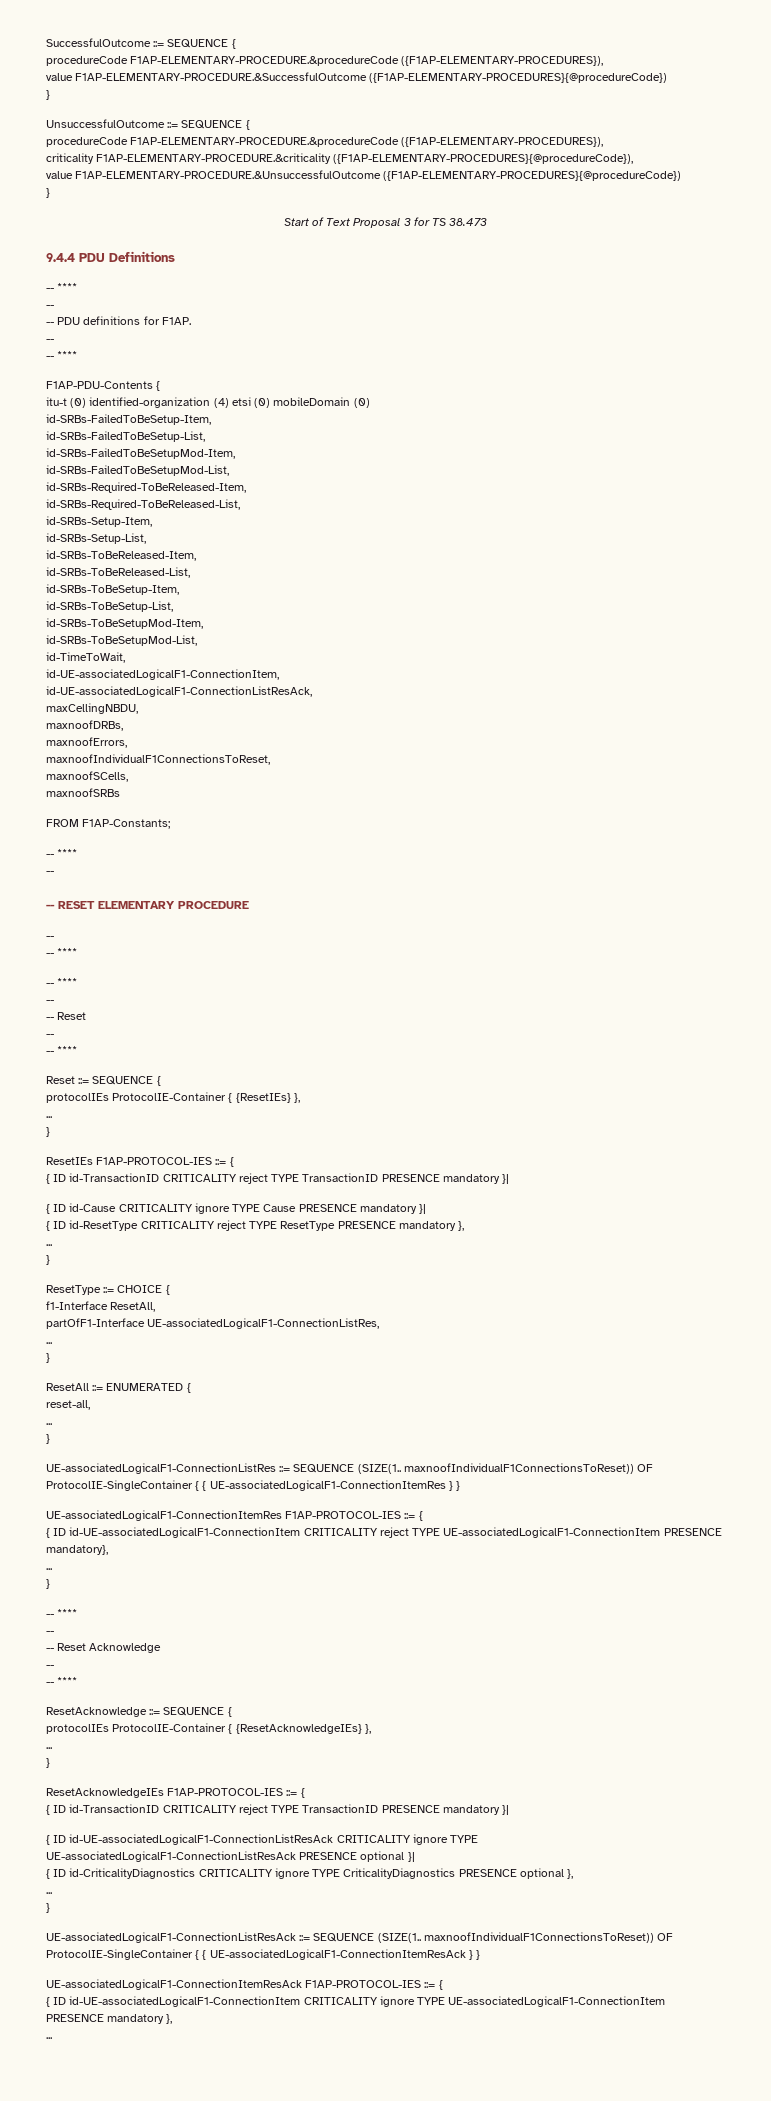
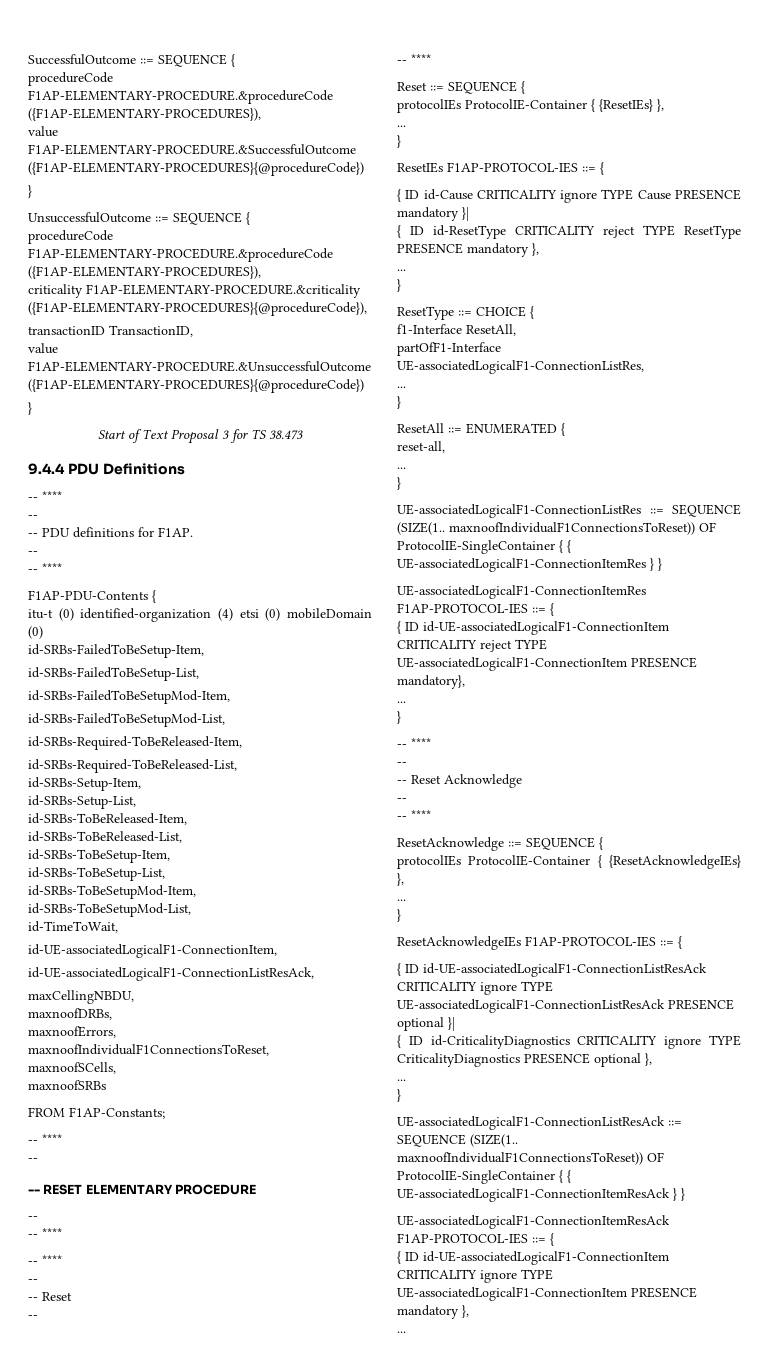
+ transactionID TransactionID,
  ResetIEs F1AP-PROTOCOL-IES ::= {
- { ID id-TransactionID CRITICALITY reject TYPE TransactionID PRESENCE mandatory }|
  ResetAcknowledgeIEs F1AP-PROTOCOL-IES ::= {
- { ID id-TransactionID CRITICALITY reject TYPE TransactionID PRESENCE mandatory }|

